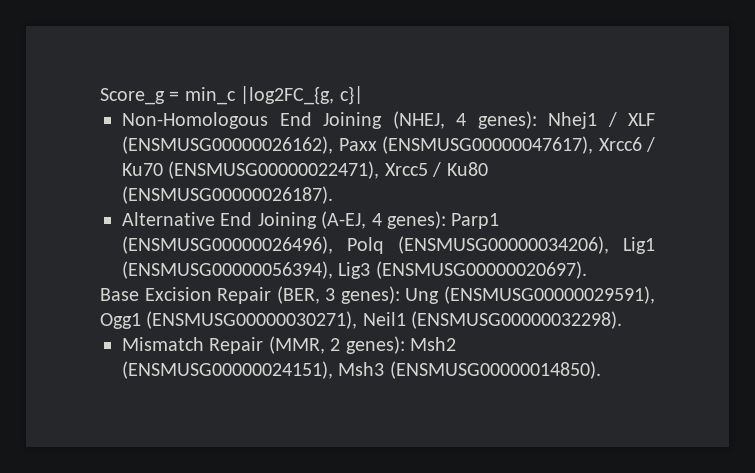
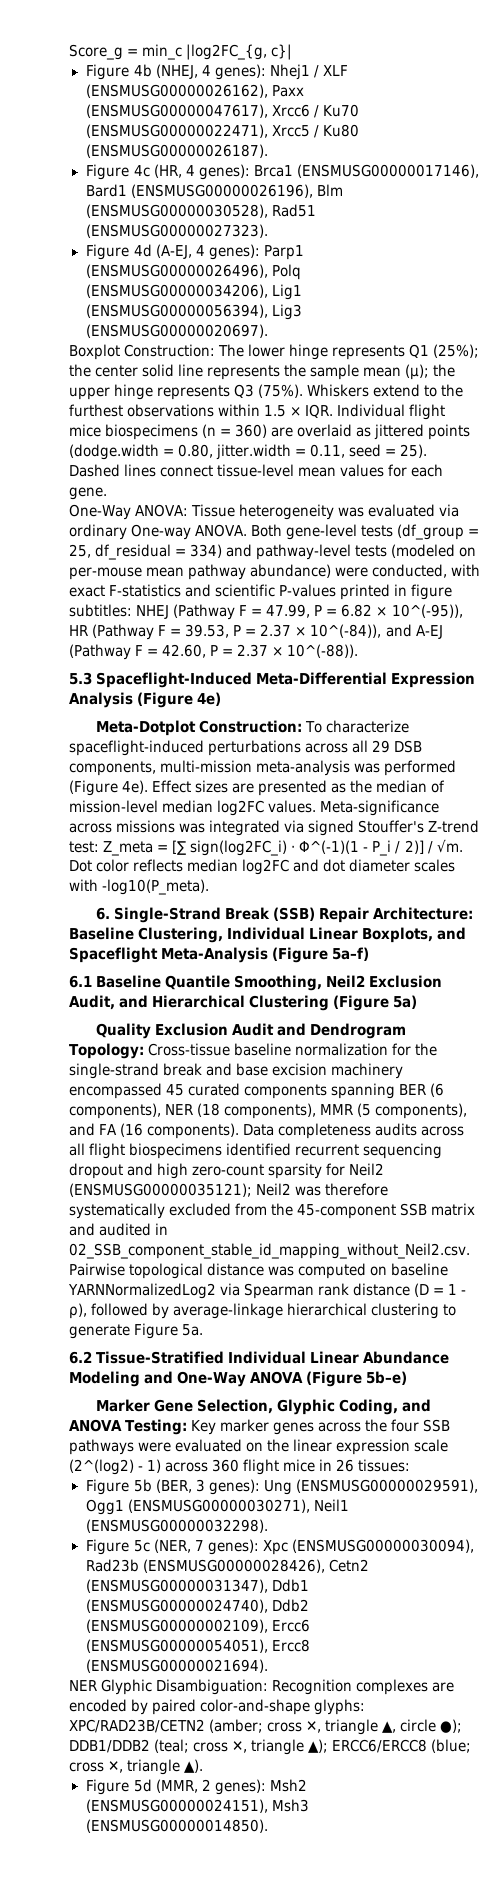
- Non-Homologous End Joining (NHEJ, 4 genes): Nhej1 / XLF (ENSMUSG00000026162), Paxx (ENSMUSG00000047617), Xrcc6 / Ku70 (ENSMUSG00000022471), Xrcc5 / Ku80 (ENSMUSG00000026187).
+ Figure 4b (NHEJ, 4 genes): Nhej1 / XLF (ENSMUSG00000026162), Paxx (ENSMUSG00000047617), Xrcc6 / Ku70 (ENSMUSG00000022471), Xrcc5 / Ku80 (ENSMUSG00000026187).
- Alternative End Joining (A-EJ, 4 genes): Parp1 (ENSMUSG00000026496), Polq (ENSMUSG00000034206), Lig1 (ENSMUSG00000056394), Lig3 (ENSMUSG00000020697).
+ Figure 4c (HR, 4 genes): Brca1 (ENSMUSG00000017146), Bard1 (ENSMUSG00000026196), Blm (ENSMUSG00000030528), Rad51 (ENSMUSG00000027323).
+ Figure 4d (A-EJ, 4 genes): Parp1 (ENSMUSG00000026496), Polq (ENSMUSG00000034206), Lig1 (ENSMUSG00000056394), Lig3 (ENSMUSG00000020697).
- Base Excision Repair (BER, 3 genes): Ung (ENSMUSG00000029591), Ogg1 (ENSMUSG00000030271), Neil1 (ENSMUSG00000032298).
+ Boxplot Construction: The lower hinge represents Q1 (25%); the center solid line represents the sample mean (μ); the upper hinge represents Q3 (75%). Whiskers extend to the furthest observations within 1.5 × IQR. Individual flight mice biospecimens (n = 360) are overlaid as jittered points (dodge.width = 0.80, jitter.width = 0.11, seed = 25). Dashed lines connect tissue-level mean values for each gene.
+ One-Way ANOVA: Tissue heterogeneity was evaluated via ordinary One-way ANOVA. Both gene-level tests (df_group = 25, df_residual = 334) and pathway-level tests (modeled on per-mouse mean pathway abundance) were conducted, with exact F-statistics and scientific P-values printed in figure subtitles: NHEJ (Pathway F = 47.99, P = 6.82 × 10^(-95)), HR (Pathway F = 39.53, P = 2.37 × 10^(-84)), and A-EJ (Pathway F = 42.60, P = 2.37 × 10^(-88)).
+ 5.3 Spaceflight-Induced Meta-Differential Expression Analysis (Figure 4e)
+ Meta-Dotplot Construction: To characterize spaceflight-induced perturbations across all 29 DSB components, multi-mission meta-analysis was performed (Figure 4e). Effect sizes are presented as the median of mission-level median log2FC values. Meta-significance across missions was integrated via signed Stouffer's Z-trend test: Z_meta = [∑ sign(log2FC_i) · Φ^(-1)(1 - P_i / 2)] / √m. Dot color reflects median log2FC and dot diameter scales with -log10(P_meta).
+ 6. Single-Strand Break (SSB) Repair Architecture: Baseline Clustering, Individual Linear Boxplots, and Spaceflight Meta-Analysis (Figure 5a–f)
+ 6.1 Baseline Quantile Smoothing, Neil2 Exclusion Audit, and Hierarchical Clustering (Figure 5a)
+ Quality Exclusion Audit and Dendrogram Topology: Cross-tissue baseline normalization for the single-strand break and base excision machinery encompassed 45 curated components spanning BER (6 components), NER (18 components), MMR (5 components), and FA (16 components). Data completeness audits across all flight biospecimens identified recurrent sequencing dropout and high zero-count sparsity for Neil2 (ENSMUSG00000035121); Neil2 was therefore systematically excluded from the 45-component SSB matrix and audited in 02_SSB_component_stable_id_mapping_without_Neil2.csv. Pairwise topological distance was computed on baseline YARNNormalizedLog2 via Spearman rank distance (D = 1 - ρ), followed by average-linkage hierarchical clustering to generate Figure 5a.
+ 6.2 Tissue-Stratified Individual Linear Abundance Modeling and One-Way ANOVA (Figure 5b–e)
+ Marker Gene Selection, Glyphic Coding, and ANOVA Testing: Key marker genes across the four SSB pathways were evaluated on the linear expression scale (2^(log2) - 1) across 360 flight mice in 26 tissues:
+ Figure 5b (BER, 3 genes): Ung (ENSMUSG00000029591), Ogg1 (ENSMUSG00000030271), Neil1 (ENSMUSG00000032298).
- Mismatch Repair (MMR, 2 genes): Msh2 (ENSMUSG00000024151), Msh3 (ENSMUSG00000014850).
+ Figure 5c (NER, 7 genes): Xpc (ENSMUSG00000030094), Rad23b (ENSMUSG00000028426), Cetn2 (ENSMUSG00000031347), Ddb1 (ENSMUSG00000024740), Ddb2 (ENSMUSG00000002109), Ercc6 (ENSMUSG00000054051), Ercc8 (ENSMUSG00000021694).
+ NER Glyphic Disambiguation: Recognition complexes are encoded by paired color-and-shape glyphs: XPC/RAD23B/CETN2 (amber; cross ✕, triangle ▲, circle ●); DDB1/DDB2 (teal; cross ✕, triangle ▲); ERCC6/ERCC8 (blue; cross ✕, triangle ▲).
+ Figure 5d (MMR, 2 genes): Msh2 (ENSMUSG00000024151), Msh3 (ENSMUSG00000014850).

